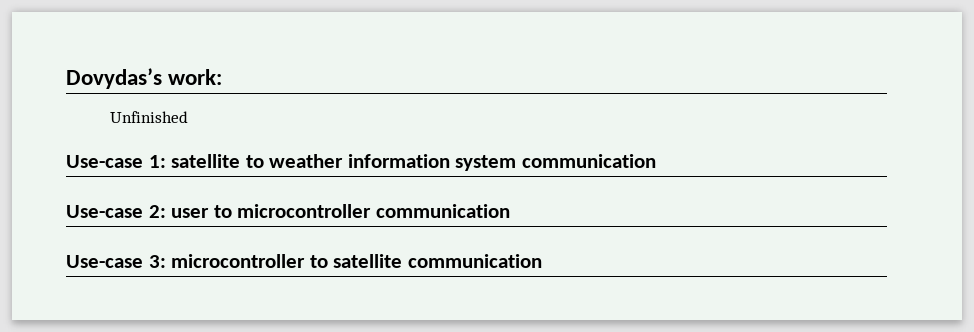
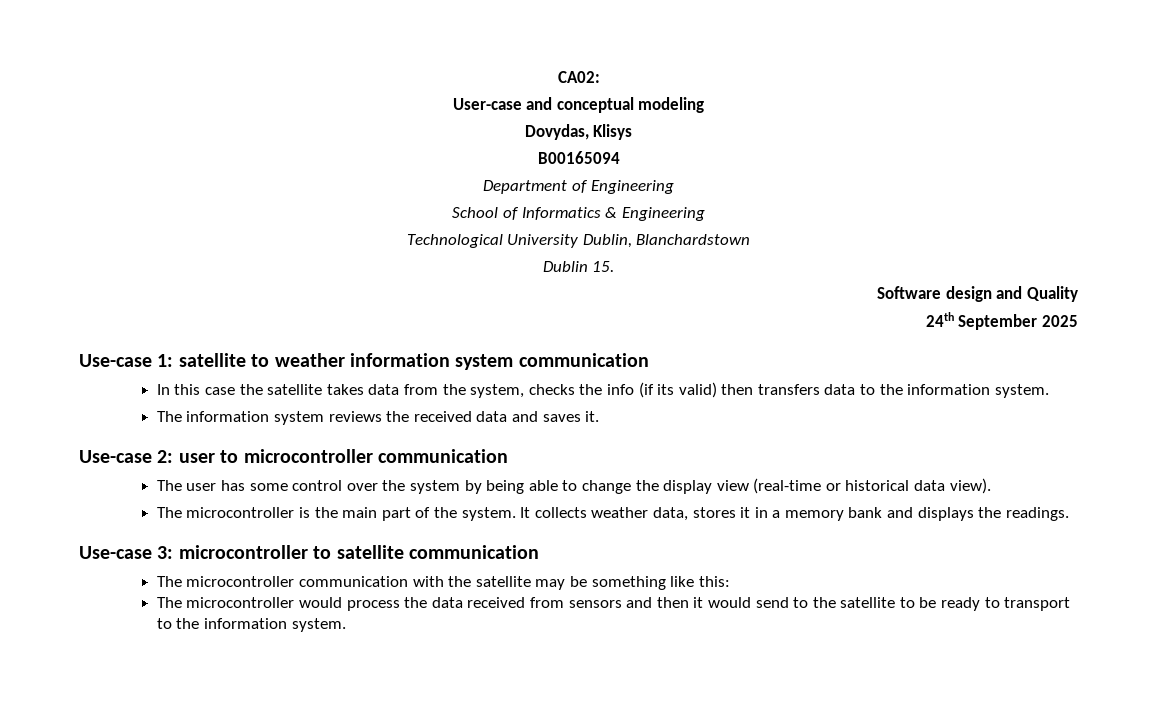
- Dovydas’s work:
- Unfinished
+ CA02:
+ User-case and conceptual modeling
+ Dovydas, Klisys
+ B00165094
+ Department of Engineering
+ School of Informatics & Engineering
+ Technological University Dublin, Blanchardstown
+ Dublin 15.
+ Software design and Quality
+ 24th September 2025
+ In this case the satellite takes data from the system, checks the info (if its valid) then transfers data to the information system.
+ The information system reviews the received data and saves it.
+ The user has some control over the system by being able to change the display view (real-time or historical data view).
+ The microcontroller is the main part of the system. It collects weather data, stores it in a memory bank and displays the readings.
+ The microcontroller communication with the satellite may be something like this:
+ The microcontroller would process the data received from sensors and then it would send to the satellite to be ready to transport to the information system.

